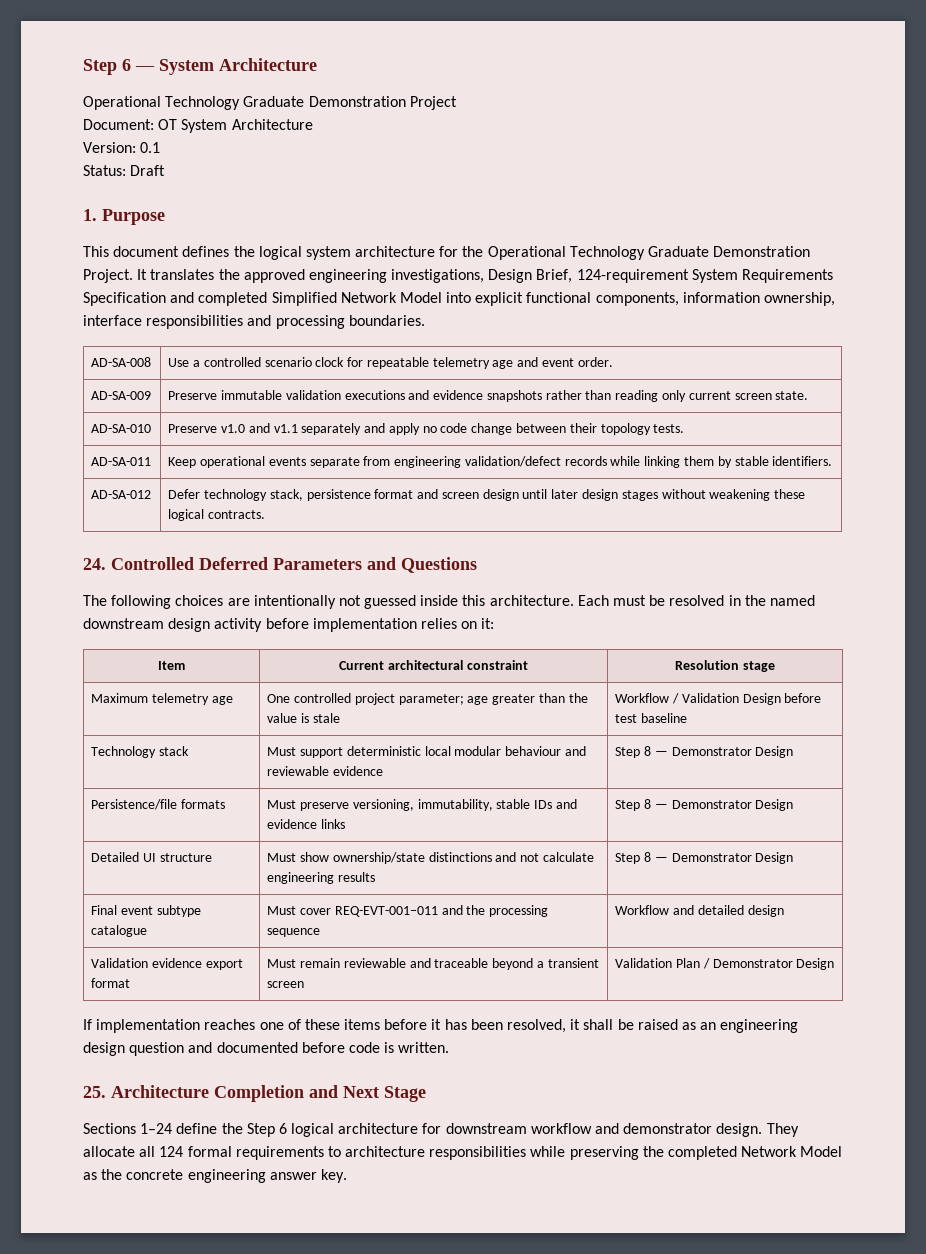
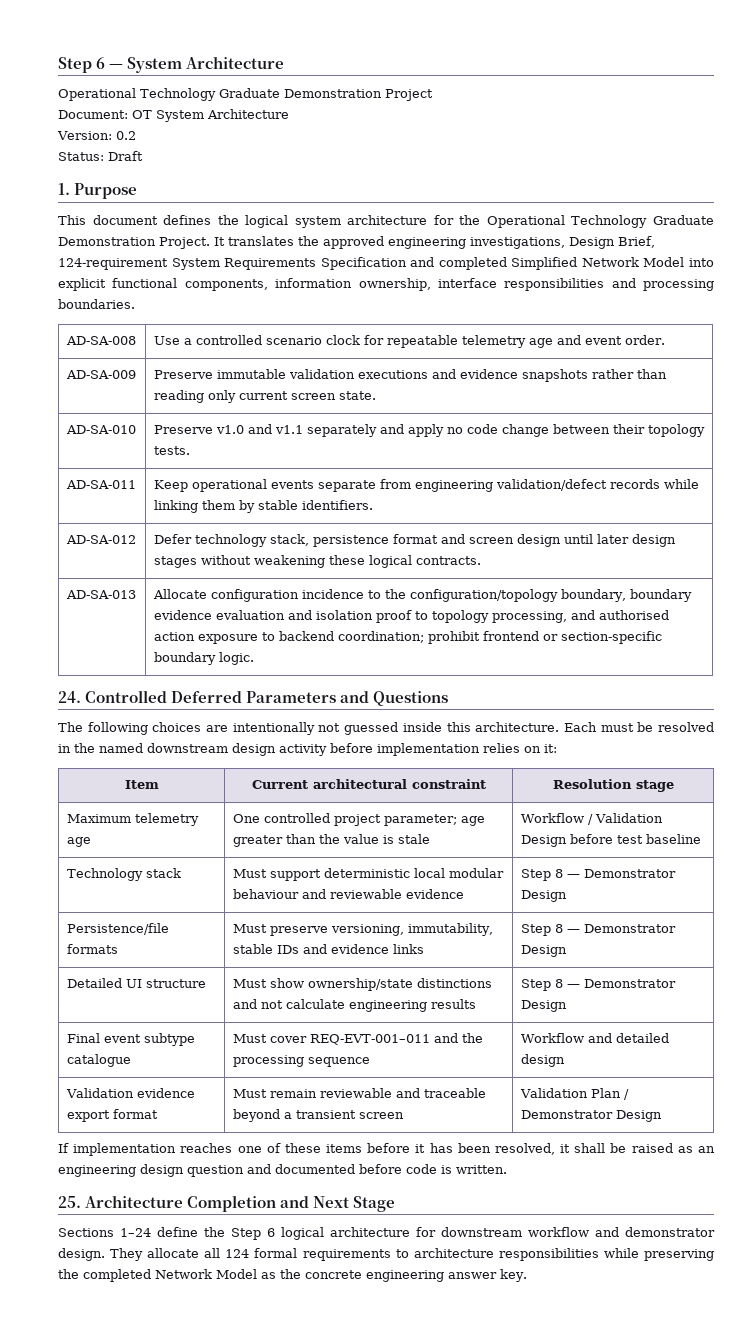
- Version: 0.1
+ Version: 0.2
+ AD-SA-013 | Allocate configuration incidence to the configuration/topology boundary, boundary evidence evaluation and isolation proof to topology processing, and authorised action exposure to backend coordination; prohibit frontend or section-specific boundary logic.

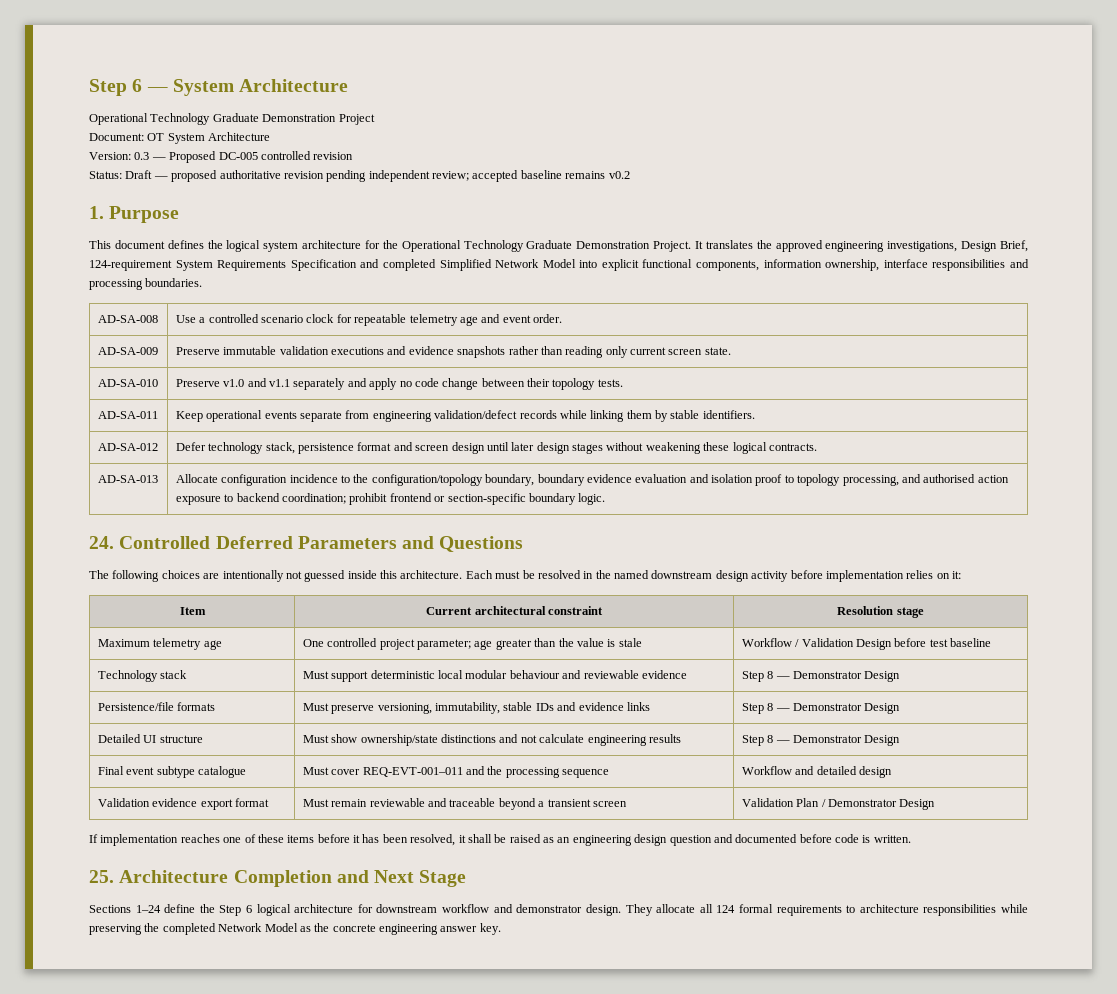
- Version: 0.2
- Status: Draft
+ Version: 0.3 — Proposed DC-005 controlled revision
+ Status: Draft — proposed authoritative revision pending independent review; accepted baseline remains v0.2

